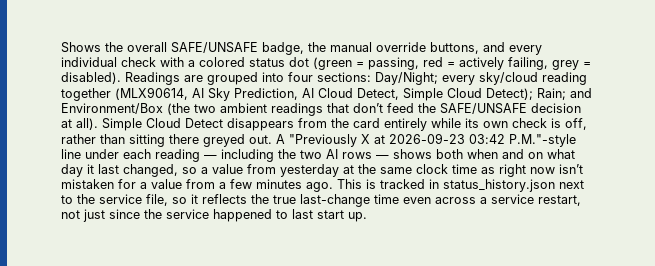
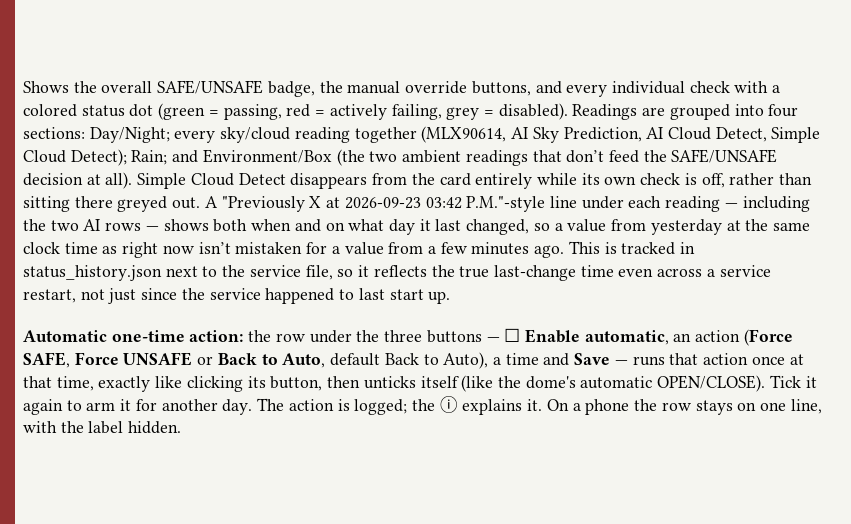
+ Automatic one-time action: the row under the three buttons — ☐ Enable automatic, an action (Force SAFE, Force UNSAFE or Back to Auto, default Back to Auto), a time and Save — runs that action once at that time, exactly like clicking its button, then unticks itself (like the dome's automatic OPEN/CLOSE). Tick it again to arm it for another day. The action is logged; the ⓘ explains it. On a phone the row stays on one line, with the label hidden.

